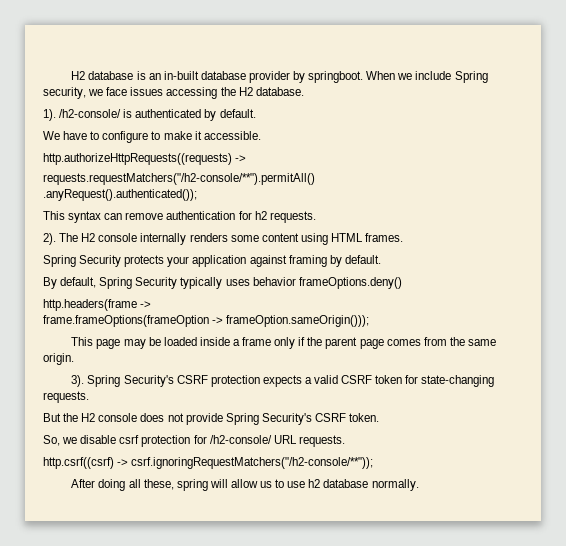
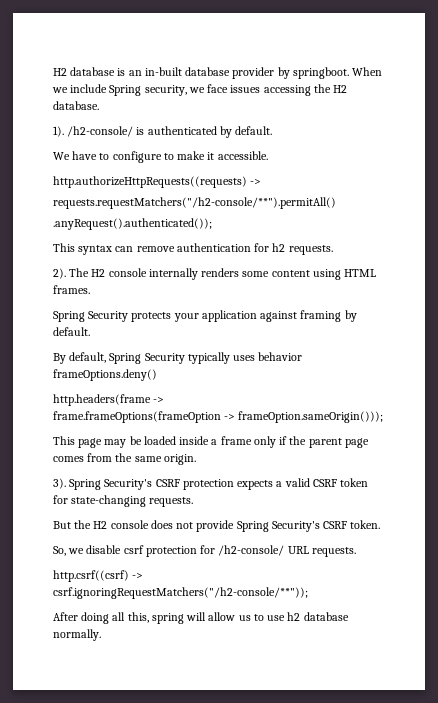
- After doing all these, spring will allow us to use h2 database normally.
+ After doing all this, spring will allow us to use h2 database normally.

